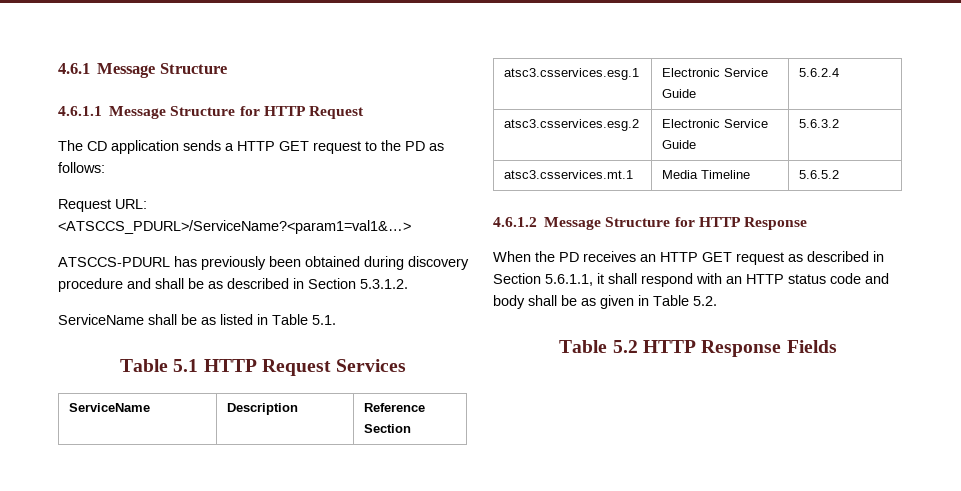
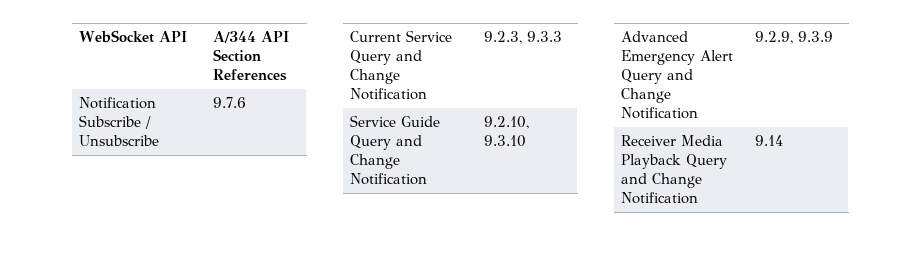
- 4.6.1 Message Structure
- 4.6.1.1 Message Structure for HTTP Request
- The CD application sends a HTTP GET request to the PD as follows:
- Request URL: <ATSCCS_PDURL>/ServiceName?<param1=val1&…>
- ATSCCS-PDURL has previously been obtained during discovery procedure and shall be as described in Section 5.3.1.2.
- ServiceName shall be as listed in Table 5.1.
- Table 5.1 HTTP Request Services
- ServiceName | Description | Reference Section
- atsc3.csservices.esg.1 | Electronic Service Guide | 5.6.2.4
- atsc3.csservices.esg.2 | Electronic Service Guide | 5.6.3.2
- atsc3.csservices.mt.1 | Media Timeline | 5.6.5.2
- 4.6.1.2 Message Structure for HTTP Response
- When the PD receives an HTTP GET request as described in Section 5.6.1.1, it shall respond with an HTTP status code and body shall be as given in Table 5.2.
- Table 5.2 HTTP Response Fields
+ WebSocket API | A/344 API Section References
+ Notification Subscribe / Unsubscribe | 9.7.6
+ Current Service Query and Change Notification | 9.2.3, 9.3.3
+ Service Guide Query and Change Notification | 9.2.10, 9.3.10
+ Advanced Emergency Alert Query and Change Notification | 9.2.9, 9.3.9
+ Receiver Media Playback Query and Change Notification | 9.14

